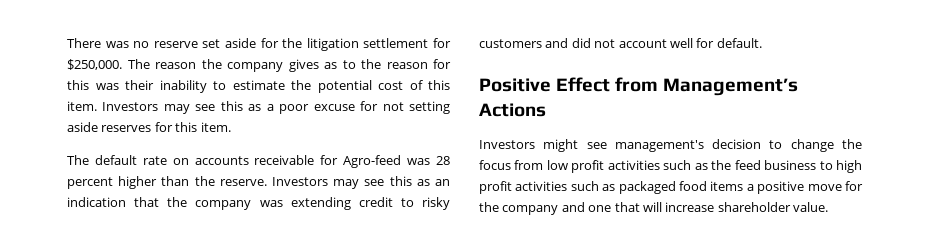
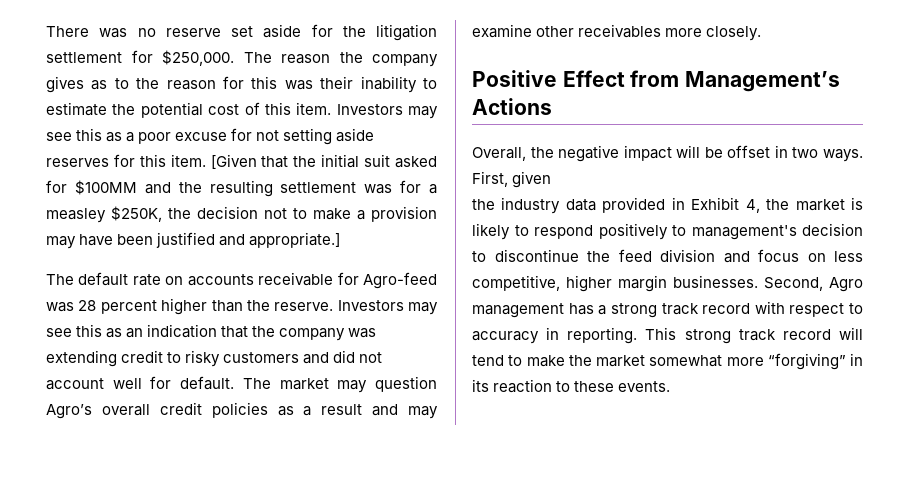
+ [Given that the initial suit asked for $100MM and the resulting settlement was for a measley $250K, the decision not to make a provision may have been justified and appropriate.]
+ The market may question Agro’s overall credit policies as a result and may examine other receivables more closely.
- Investors might see management's decision to change the focus from low profit activities such as the feed business to high profit activities such as packaged food items a positive move for the company and one that will increase shareholder value.
+ Overall, the negative impact will be offset in two ways. First, given
+ the industry data provided in Exhibit 4, the market is likely to respond positively to management's decision to discontinue the feed division and focus on less competitive, higher margin businesses. Second, Agro management has a strong track record with respect to accuracy in reporting. This strong track record will tend to make the market somewhat more “forgiving” in its reaction to these events.

